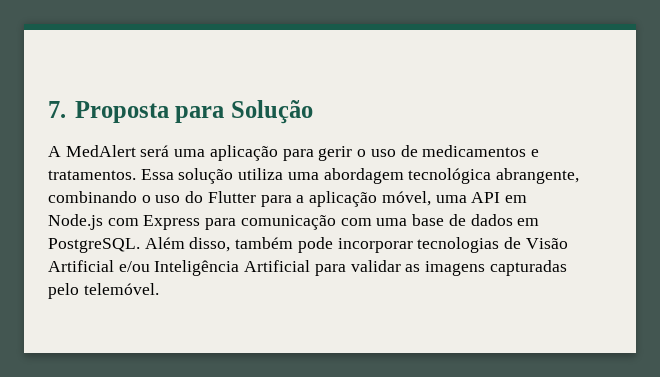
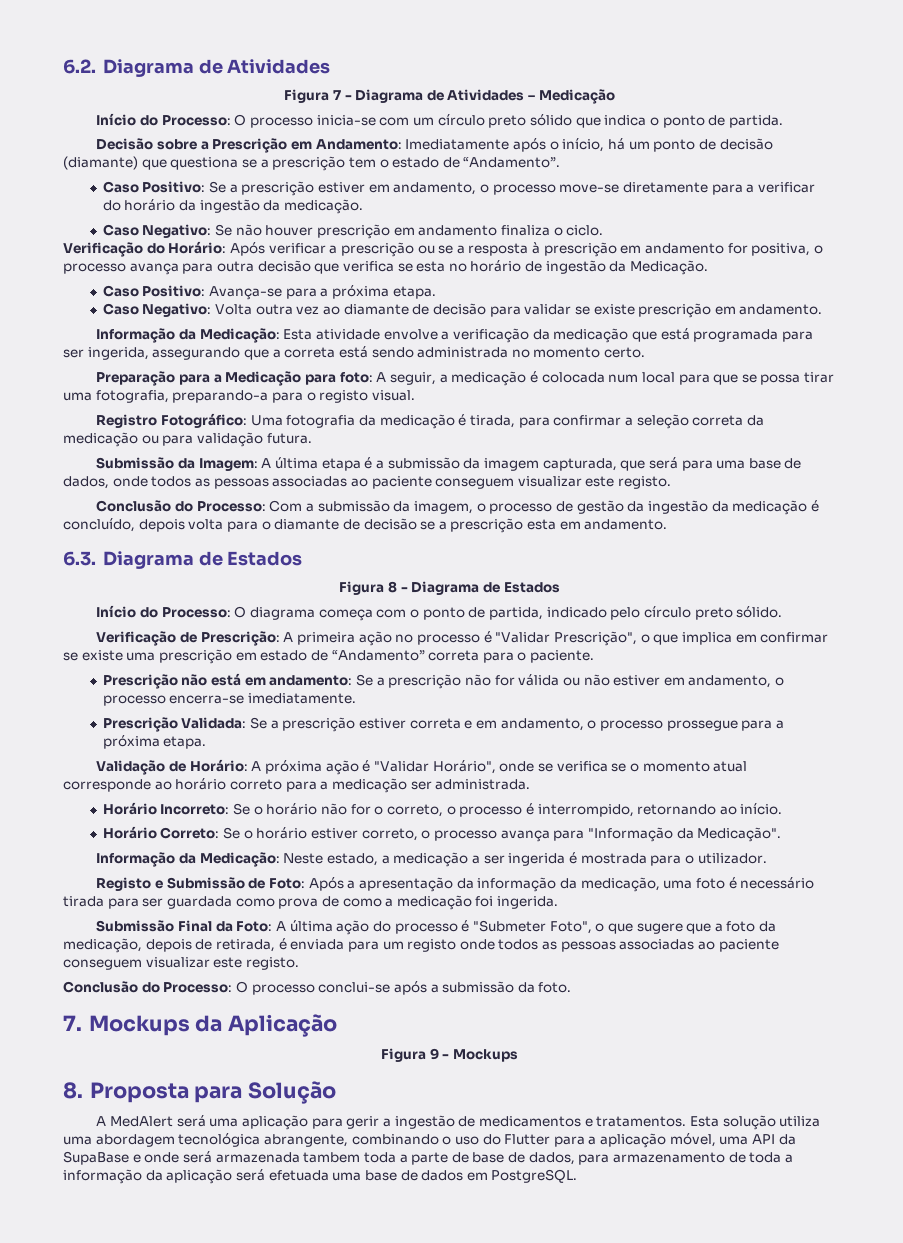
- 7. Proposta para Solução
+ 6.2. Diagrama de Atividades
+ Figura 7 - Diagrama de Atividades – Medicação
+ Início do Processo: O processo inicia-se com um círculo preto sólido que indica o ponto de partida.
+ Decisão sobre a Prescrição em Andamento: Imediatamente após o início, há um ponto de decisão (diamante) que questiona se a prescrição tem o estado de “Andamento”.
+ Caso Positivo: Se a prescrição estiver em andamento, o processo move-se diretamente para a verificar do horário da ingestão da medicação.
+ Caso Negativo: Se não houver prescrição em andamento finaliza o ciclo.
+ Verificação do Horário: Após verificar a prescrição ou se a resposta à prescrição em andamento for positiva, o processo avança para outra decisão que verifica se esta no horário de ingestão da Medicação.
+ Caso Positivo: Avança-se para a próxima etapa.
+ Caso Negativo: Volta outra vez ao diamante de decisão para validar se existe prescrição em andamento.
+ Informação da Medicação: Esta atividade envolve a verificação da medicação que está programada para ser ingerida, assegurando que a correta está sendo administrada no momento certo.
+ Preparação para a Medicação para foto: A seguir, a medicação é colocada num local para que se possa tirar uma fotografia, preparando-a para o registo visual.
+ Registro Fotográfico: Uma fotografia da medicação é tirada, para confirmar a seleção correta da medicação ou para validação futura.
+ Submissão da Imagem: A última etapa é a submissão da imagem capturada, que será para uma base de dados, onde todos as pessoas associadas ao paciente conseguem visualizar este registo.
+ Conclusão do Processo: Com a submissão da imagem, o processo de gestão da ingestão da medicação é concluído, depois volta para o diamante de decisão se a prescrição esta em andamento.
+ 6.3. Diagrama de Estados
+ Figura 8 - Diagrama de Estados
+ Início do Processo: O diagrama começa com o ponto de partida, indicado pelo círculo preto sólido.
+ Verificação de Prescrição: A primeira ação no processo é "Validar Prescrição", o que implica em confirmar se existe uma prescrição em estado de “Andamento” correta para o paciente.
+ Prescrição não está em andamento: Se a prescrição não for válida ou não estiver em andamento, o processo encerra-se imediatamente.
+ Prescrição Validada: Se a prescrição estiver correta e em andamento, o processo prossegue para a próxima etapa.
+ Validação de Horário: A próxima ação é "Validar Horário", onde se verifica se o momento atual corresponde ao horário correto para a medicação ser administrada.
+ Horário Incorreto: Se o horário não for o correto, o processo é interrompido, retornando ao início.
+ Horário Correto: Se o horário estiver correto, o processo avança para "Informação da Medicação".
+ Informação da Medicação: Neste estado, a medicação a ser ingerida é mostrada para o utilizador.
+ Registo e Submissão de Foto: Após a apresentação da informação da medicação, uma foto é necessário tirada para ser guardada como prova de como a medicação foi ingerida.
+ Submissão Final da Foto: A última ação do processo é "Submeter Foto", o que sugere que a foto da medicação, depois de retirada, é enviada para um registo onde todos as pessoas associadas ao paciente conseguem visualizar este registo.
+ Conclusão do Processo: O processo conclui-se após a submissão da foto.
+ 7. Mockups da Aplicação
+ Figura 9 - Mockups
+ 8. Proposta para Solução
- A MedAlert será uma aplicação para gerir o uso de medicamentos e tratamentos.
+ A MedAlert será uma aplicação para gerir a ingestão de medicamentos e tratamentos.
- Essa solução utiliza uma abordagem tecnológica abrangente, combinando o uso do Flutter para a aplicação móvel, uma API em Node.js com Express para comunicação com uma base de dados em PostgreSQL. Além disso, também pode incorporar tecnologias de Visão Artificial e/ou Inteligência Artificial para validar as imagens capturadas pelo telemóvel.
+ Esta solução utiliza uma abordagem tecnológica abrangente, combinando o uso do Flutter para a aplicação móvel, uma API da SupaBase e onde será armazenada tambem toda a parte de base de dados, para armazenamento de toda a informação da aplicação será efetuada uma base de dados em PostgreSQL.

